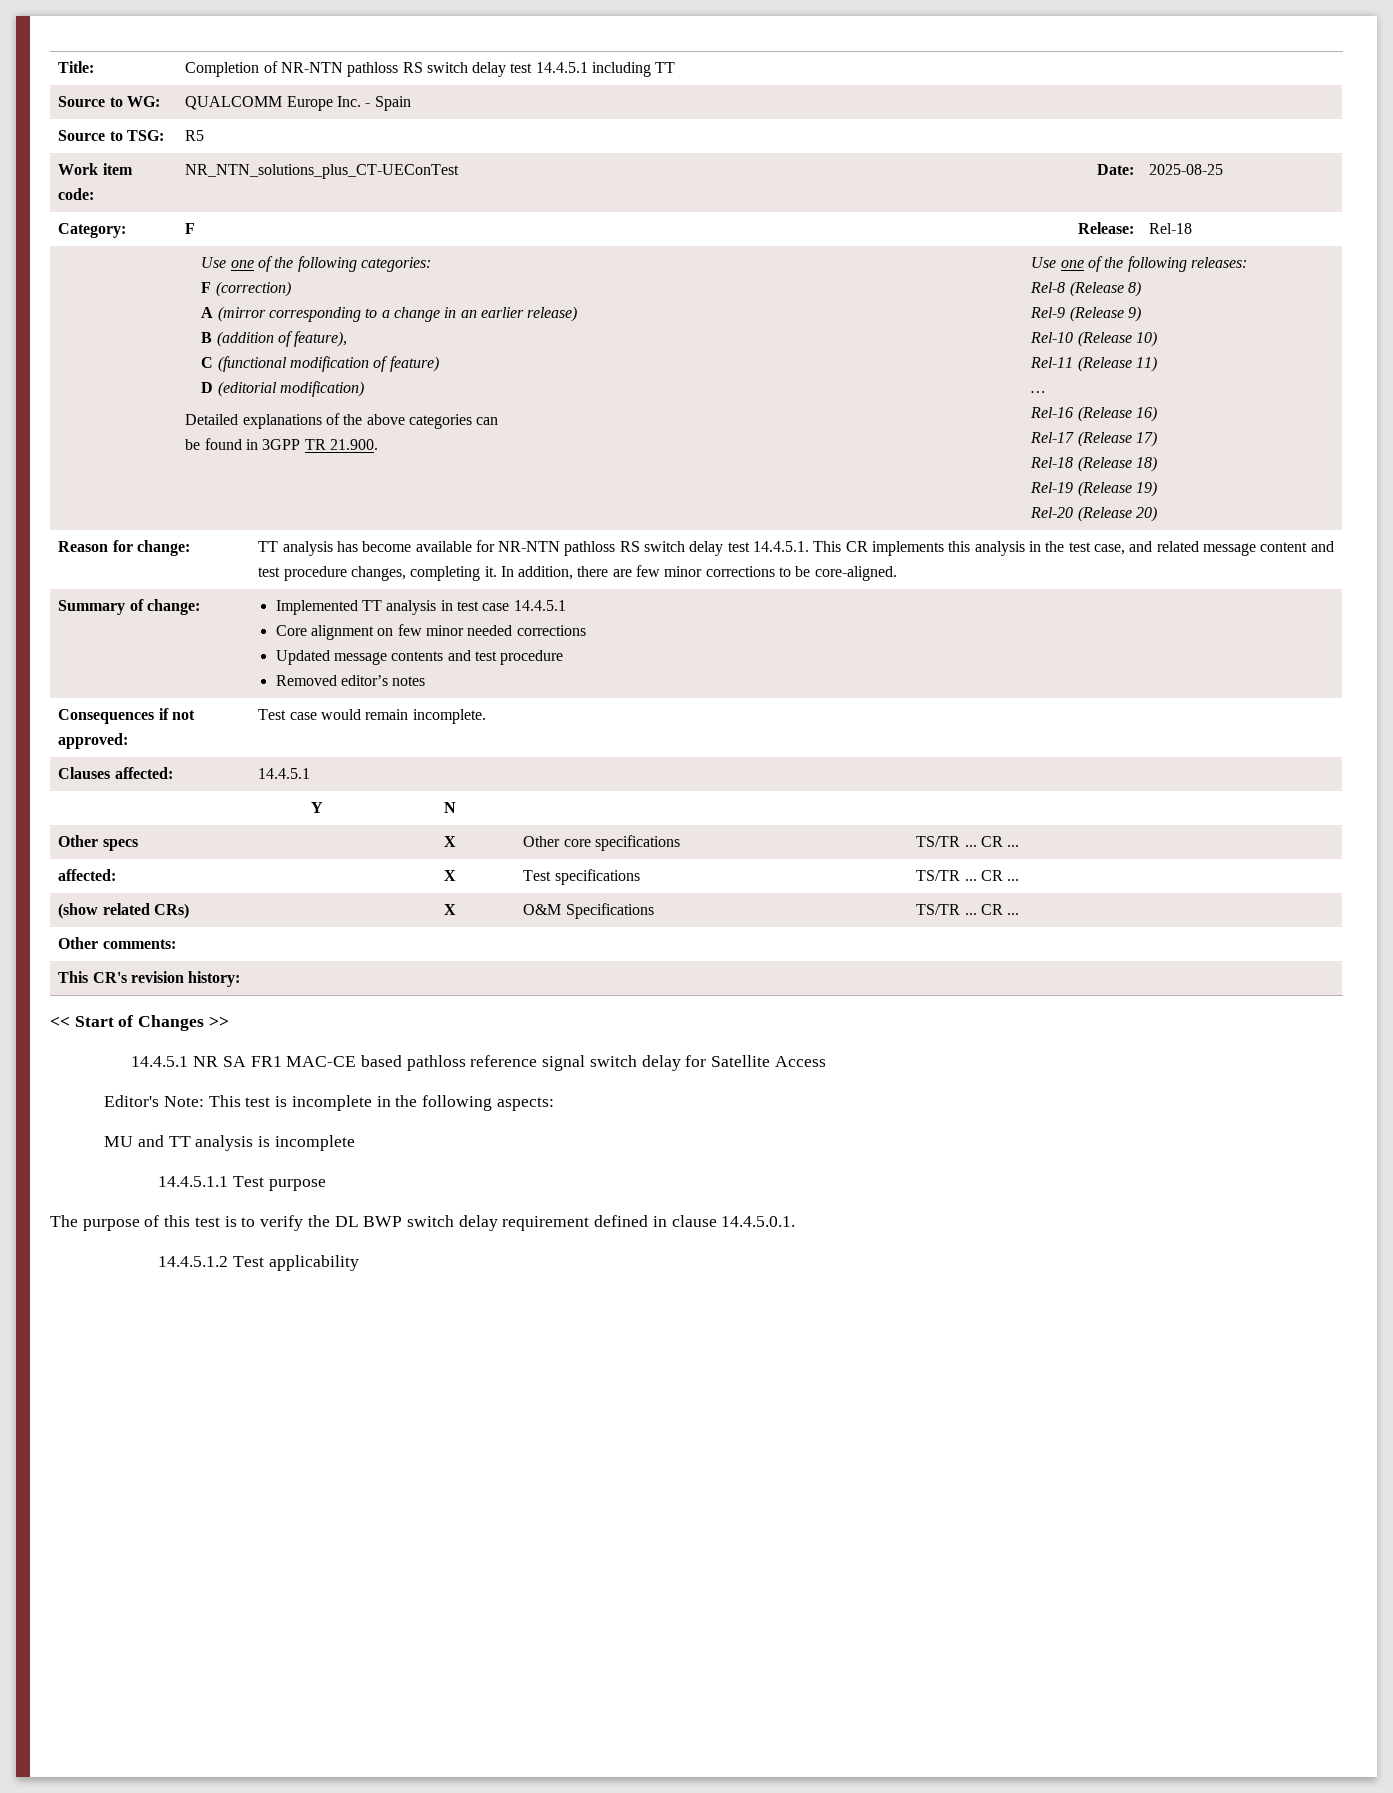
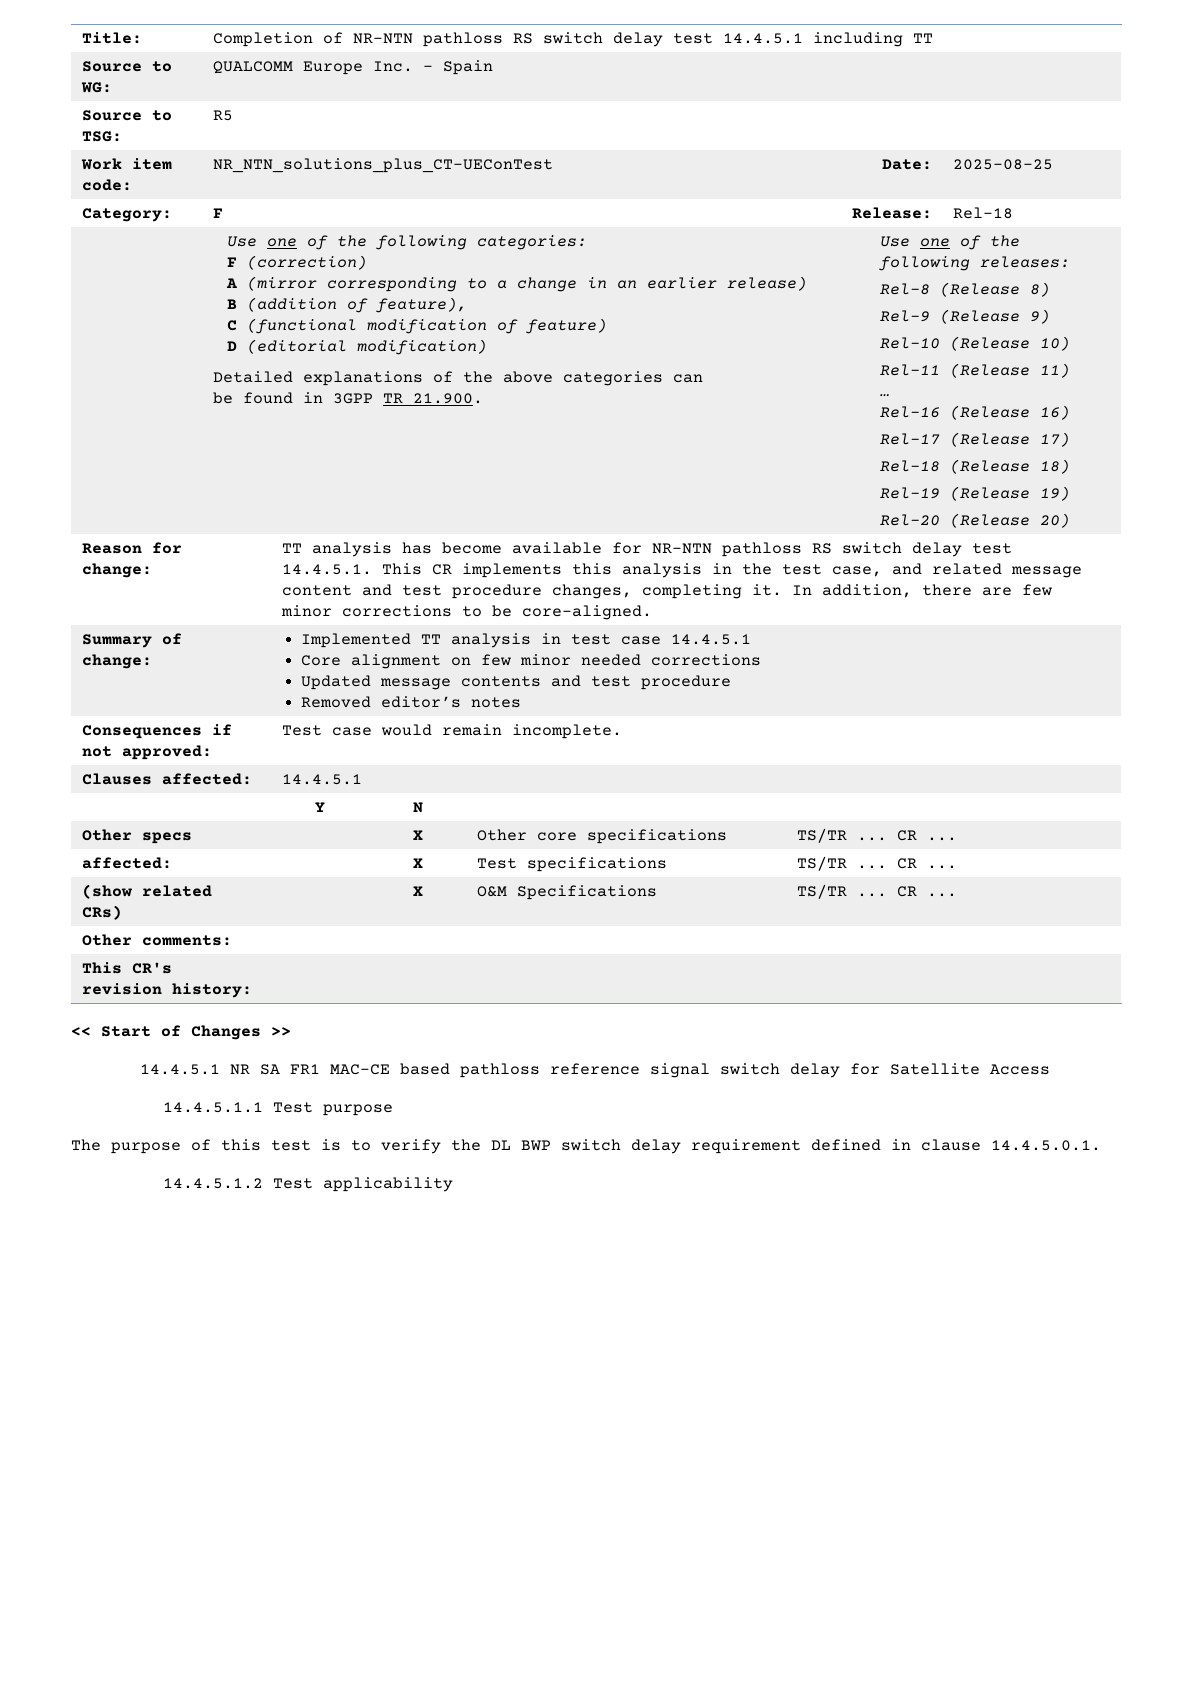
- Editor's Note: This test is incomplete in the following aspects:
- MU and TT analysis is incomplete

